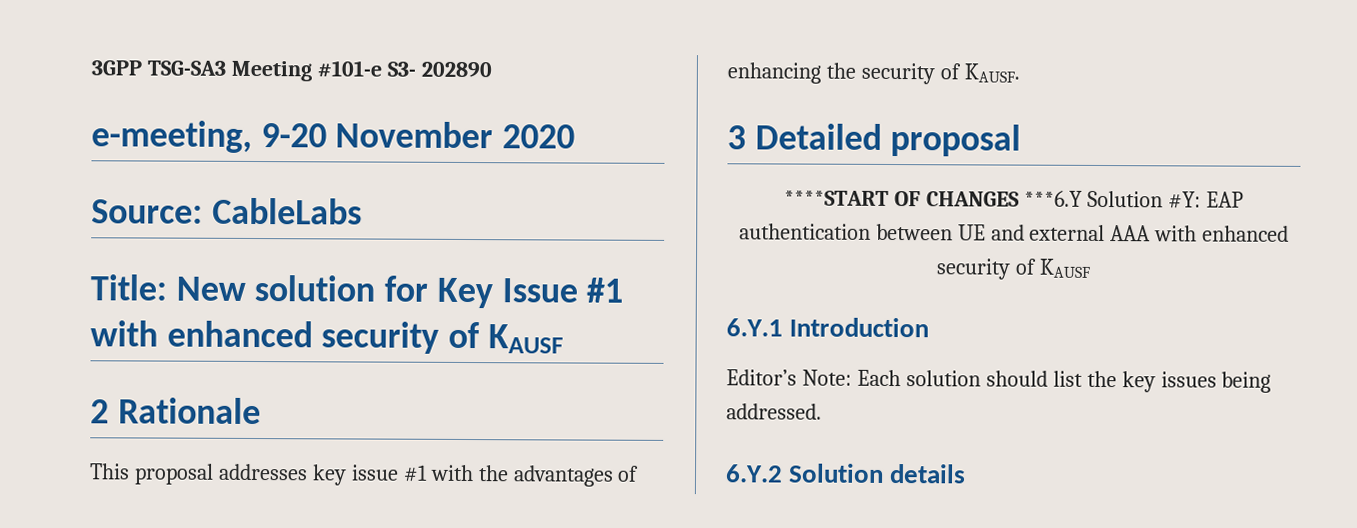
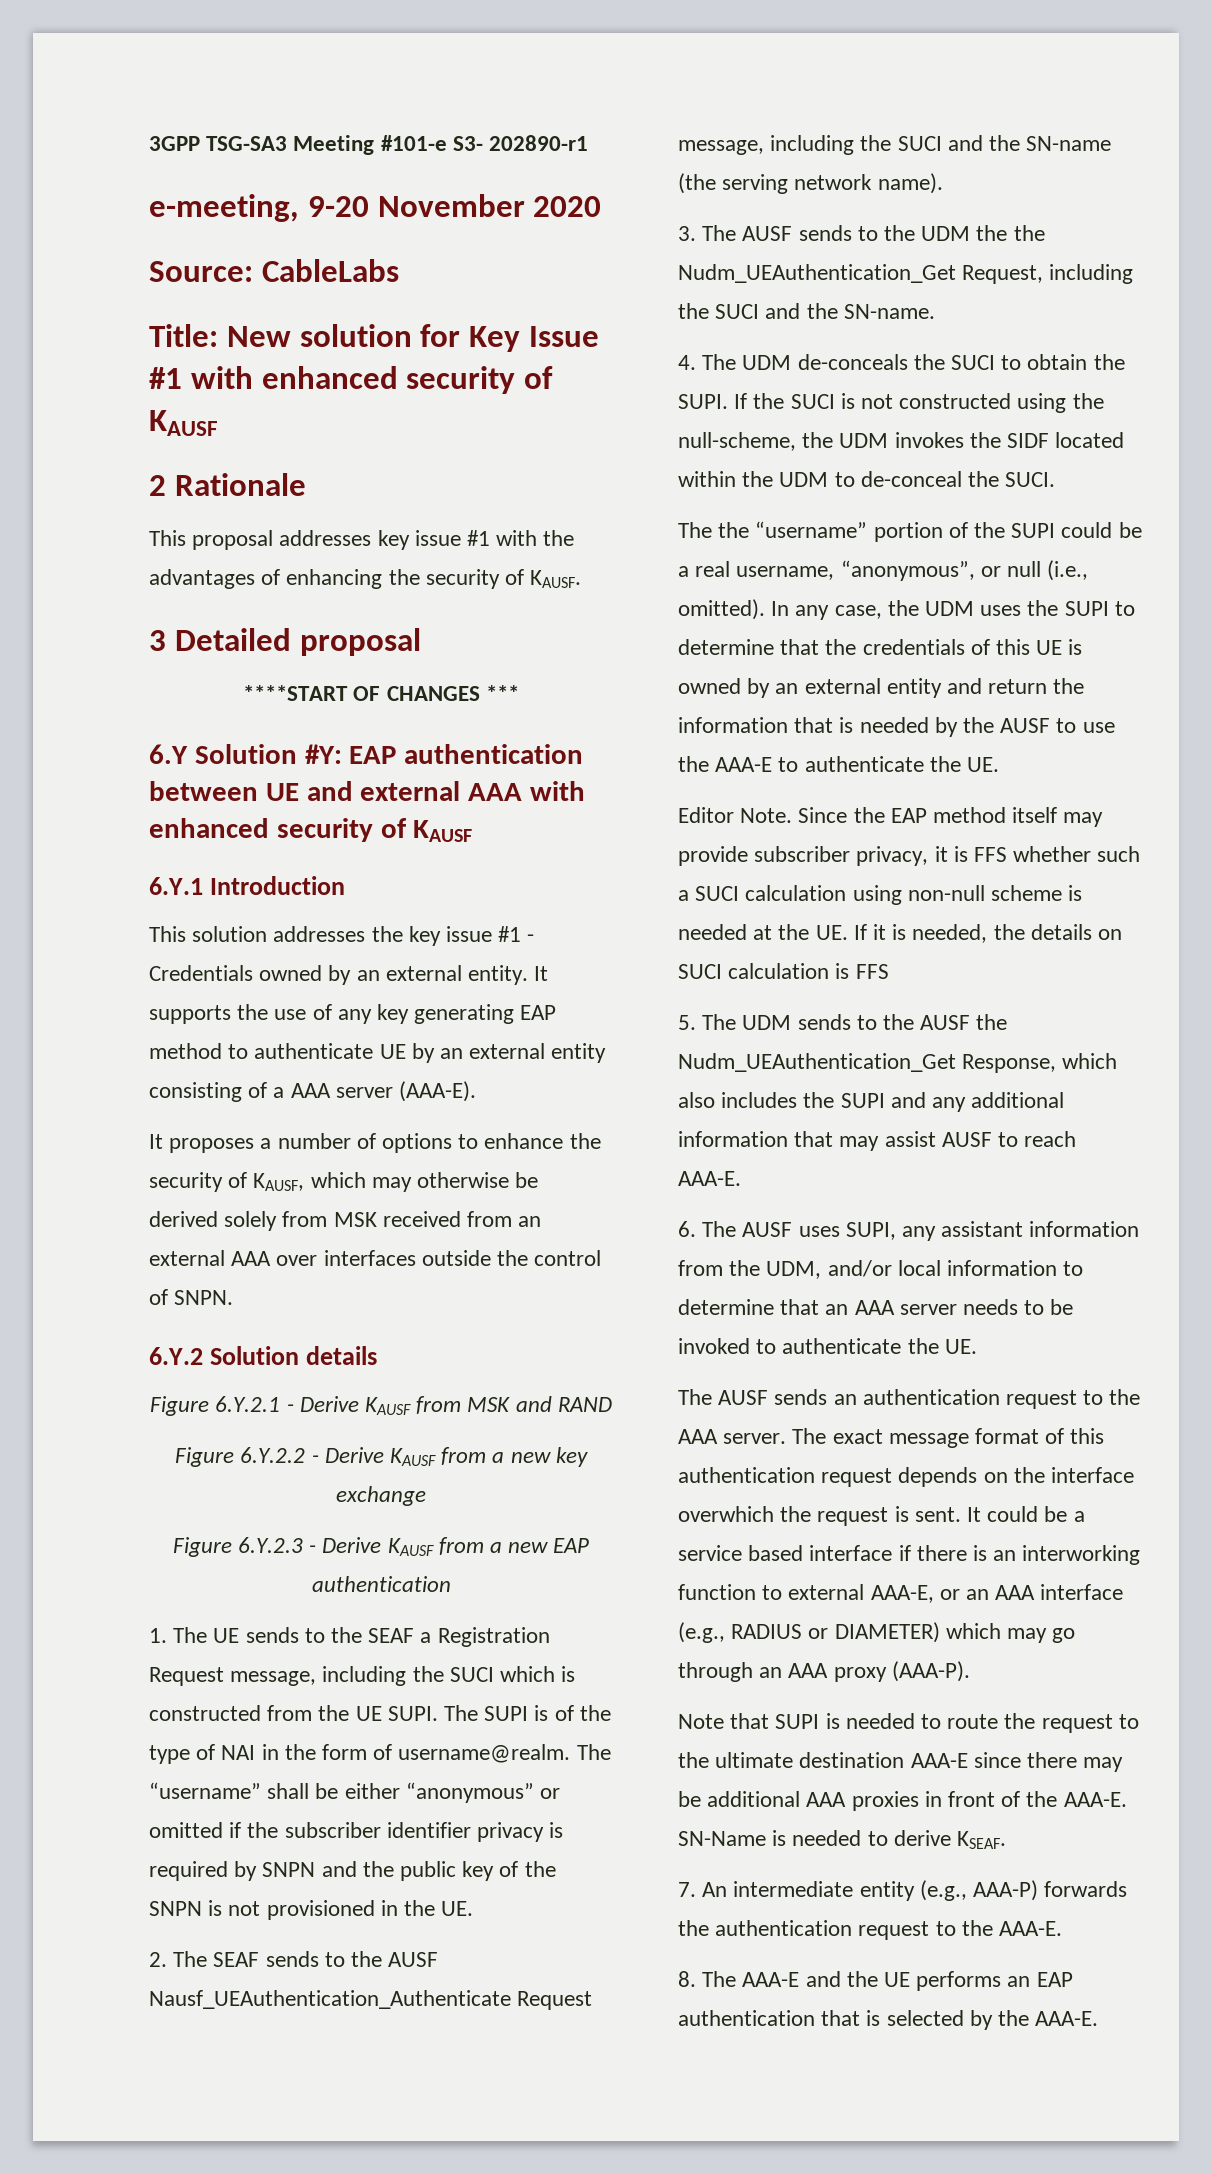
- 3GPP TSG-SA3 Meeting #101-e S3- 202890
+ 3GPP TSG-SA3 Meeting #101-e S3- 202890-r1
- ****START OF CHANGES ***6.Y Solution #Y: EAP authentication between UE and external AAA with enhanced security of KAUSF
+ ****START OF CHANGES ***
+ 6.Y Solution #Y: EAP authentication between UE and external AAA with enhanced security of KAUSF
- Editor’s Note: Each solution should list the key issues being addressed.
+ This solution addresses the key issue #1 - Credentials owned by an external entity. It supports the use of any key generating EAP method to authenticate UE by an external entity consisting of a AAA server (AAA-E).
+ It proposes a number of options to enhance the security of KAUSF, which may otherwise be derived solely from MSK received from an external AAA over interfaces outside the control of SNPN.
  6.Y.2 Solution details
+ Figure 6.Y.2.1 - Derive KAUSF from MSK and RAND
+ Figure 6.Y.2.2 - Derive KAUSF from a new key exchange
+ Figure 6.Y.2.3 - Derive KAUSF from a new EAP authentication
+ 1. The UE sends to the SEAF a Registration Request message, including the SUCI which is constructed from the UE SUPI. The SUPI is of the type of NAI in the form of username@realm. The “username” shall be either “anonymous” or omitted if the subscriber identifier privacy is required by SNPN and the public key of the SNPN is not provisioned in the UE.
+ 2. The SEAF sends to the AUSF Nausf_UEAuthentication_Authenticate Request message, including the SUCI and the SN-name (the serving network name).
+ 3. The AUSF sends to the UDM the the Nudm_UEAuthentication_Get Request, including the SUCI and the SN-name.
+ 4. The UDM de-conceals the SUCI to obtain the SUPI. If the SUCI is not constructed using the null-scheme, the UDM invokes the SIDF located within the UDM to de-conceal the SUCI.
+ The the “username” portion of the SUPI could be a real username, “anonymous”, or null (i.e., omitted). In any case, the UDM uses the SUPI to determine that the credentials of this UE is owned by an external entity and return the information that is needed by the AUSF to use the AAA-E to authenticate the UE.
+ Editor Note. Since the EAP method itself may provide subscriber privacy, it is FFS whether such a SUCI calculation using non-null scheme is needed at the UE. If it is needed, the details on SUCI calculation is FFS
+ 5. The UDM sends to the AUSF the Nudm_UEAuthentication_Get Response, which also includes the SUPI and any additional information that may assist AUSF to reach AAA-E.
+ 6. The AUSF uses SUPI, any assistant information from the UDM, and/or local information to determine that an AAA server needs to be invoked to authenticate the UE.
+ The AUSF sends an authentication request to the AAA server. The exact message format of this authentication request depends on the interface overwhich the request is sent. It could be a service based interface if there is an interworking function to external AAA-E, or an AAA interface (e.g., RADIUS or DIAMETER) which may go through an AAA proxy (AAA-P).
+ Note that SUPI is needed to route the request to the ultimate destination AAA-E since there may be additional AAA proxies in front of the AAA-E. SN-Name is needed to derive KSEAF.
+ 7. An intermediate entity (e.g., AAA-P) forwards the authentication request to the AAA-E.
+ 8. The AAA-E and the UE performs an EAP authentication that is selected by the AAA-E.

